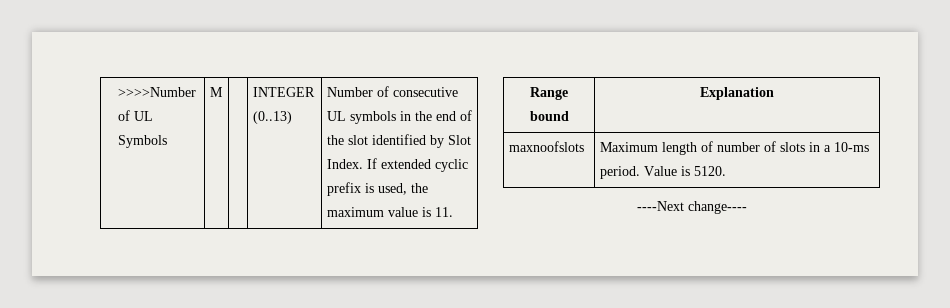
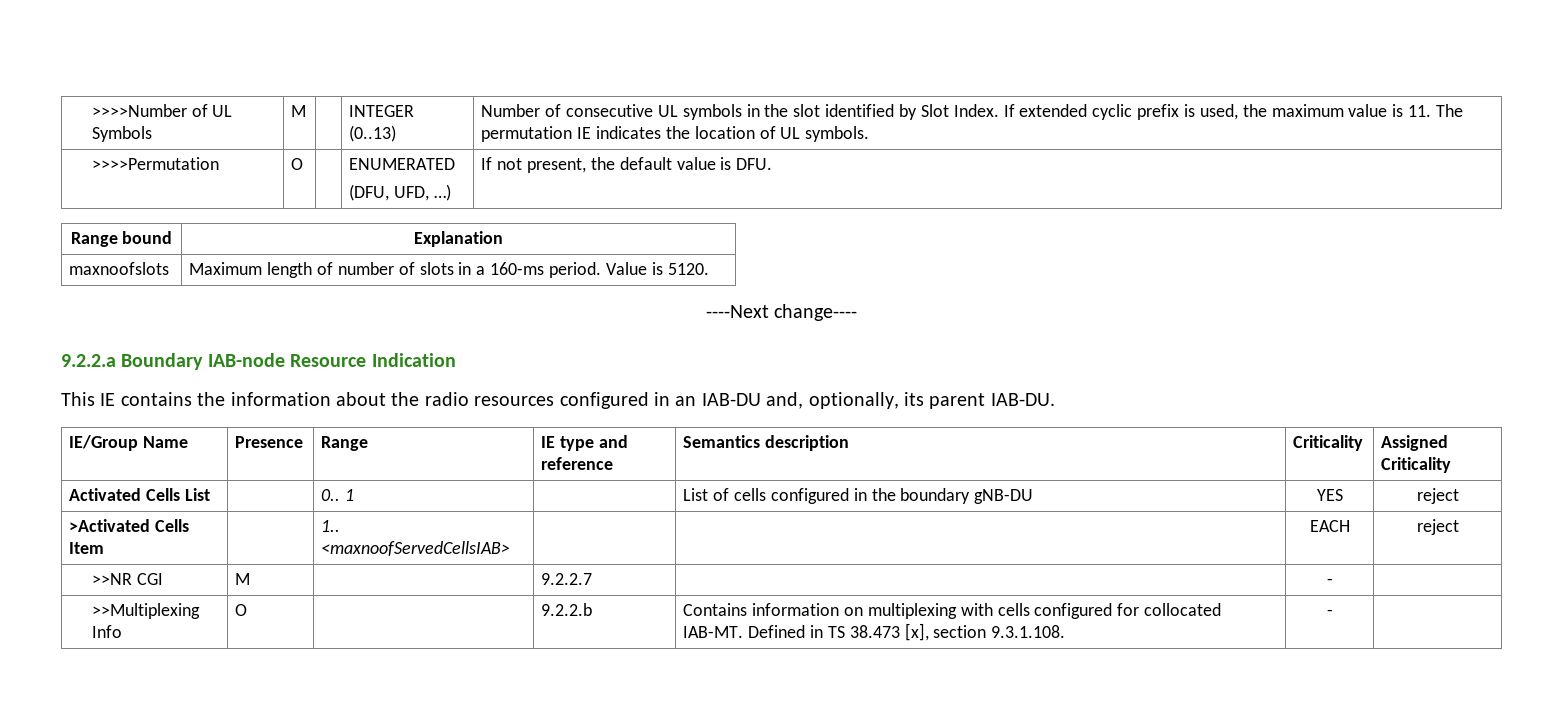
- >>>>Number of UL Symbols | M | | INTEGER (0..13) | Number of consecutive UL symbols in the end of the slot identified by Slot Index. If extended cyclic prefix is used, the maximum value is 11.
+ >>>>Number of UL Symbols | M | | INTEGER (0..13) | Number of consecutive UL symbols in the slot identified by Slot Index. If extended cyclic prefix is used, the maximum value is 11. The permutation IE indicates the location of UL symbols.
+ >>>>Permutation | O | | ENUMERATED
+ (DFU, UFD, …) | If not present, the default value is DFU.
- maxnoofslots | Maximum length of number of slots in a 10-ms period. Value is 5120.
+ maxnoofslots | Maximum length of number of slots in a 160-ms period. Value is 5120.
+ 9.2.2.a Boundary IAB-node Resource Indication
+ This IE contains the information about the radio resources configured in an IAB-DU and, optionally, its parent IAB-DU.
+ IE/Group Name | Presence | Range | IE type and reference | Semantics description | Criticality | Assigned Criticality
+ Activated Cells List | | 0.. 1 | | List of cells configured in the boundary gNB-DU | YES | reject
+ >Activated Cells Item | | 1.. <maxnoofServedCellsIAB> | | | EACH | reject
+ >>NR CGI | M | | 9.2.2.7 | | - |
+ >>Multiplexing Info | O | | 9.2.2.b | Contains information on multiplexing with cells configured for collocated IAB-MT. Defined in TS 38.473 [x], section 9.3.1.108. | - |

